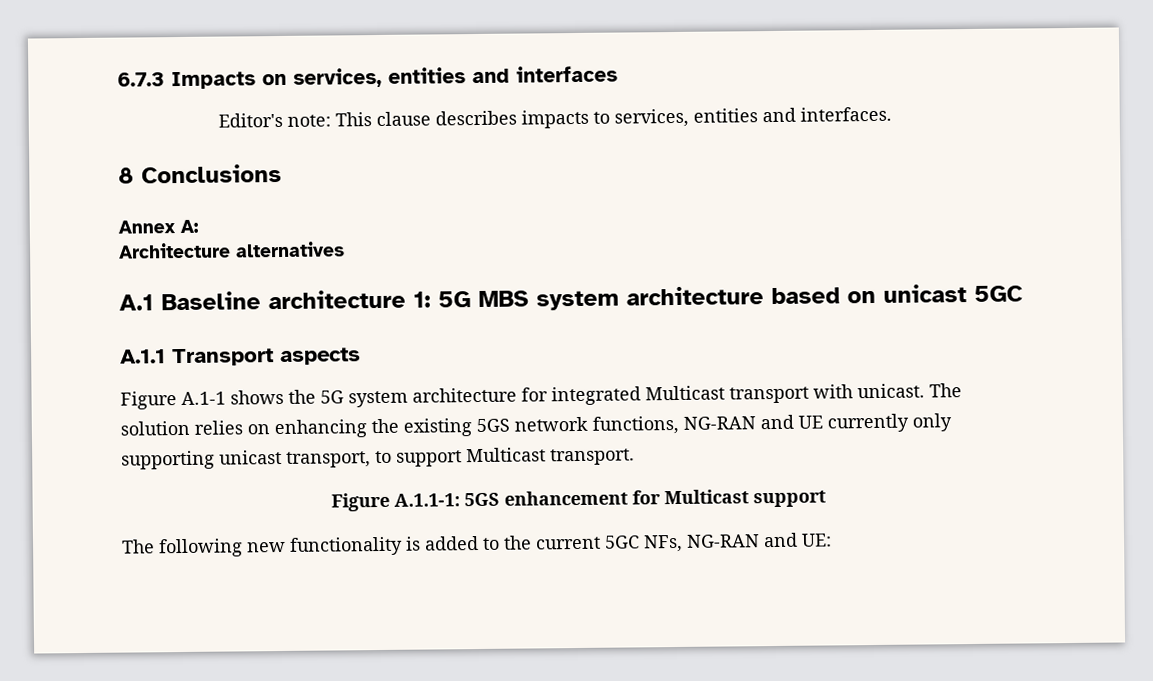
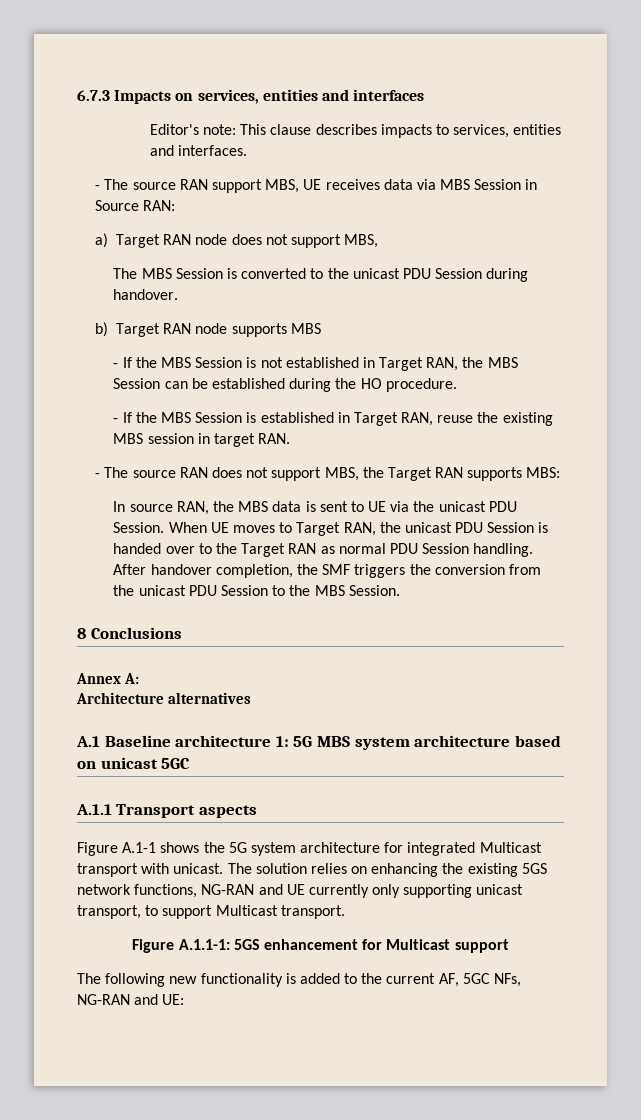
+ - The source RAN support MBS, UE receives data via MBS Session in Source RAN:
+ a) Target RAN node does not support MBS,
+ The MBS Session is converted to the unicast PDU Session during handover.
+ b) Target RAN node supports MBS
+ - If the MBS Session is not established in Target RAN, the MBS Session can be established during the HO procedure.
+ - If the MBS Session is established in Target RAN, reuse the existing MBS session in target RAN.
+ - The source RAN does not support MBS, the Target RAN supports MBS:
+ In source RAN, the MBS data is sent to UE via the unicast PDU Session. When UE moves to Target RAN, the unicast PDU Session is handed over to the Target RAN as normal PDU Session handling. After handover completion, the SMF triggers the conversion from the unicast PDU Session to the MBS Session.
- The following new functionality is added to the current 5GC NFs, NG-RAN and UE:
+ The following new functionality is added to the current AF, 5GC NFs, NG-RAN and UE:

